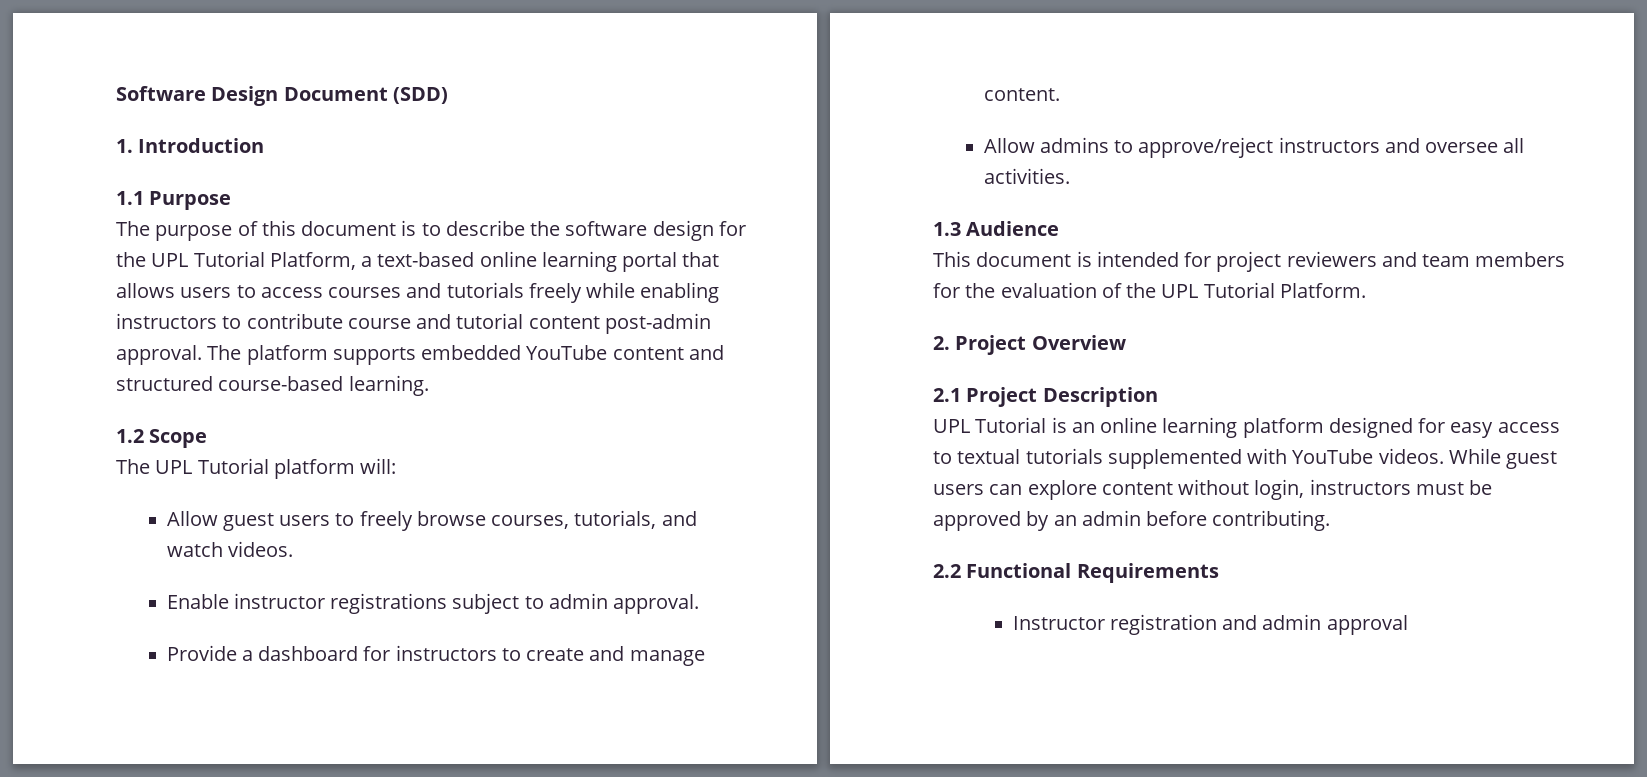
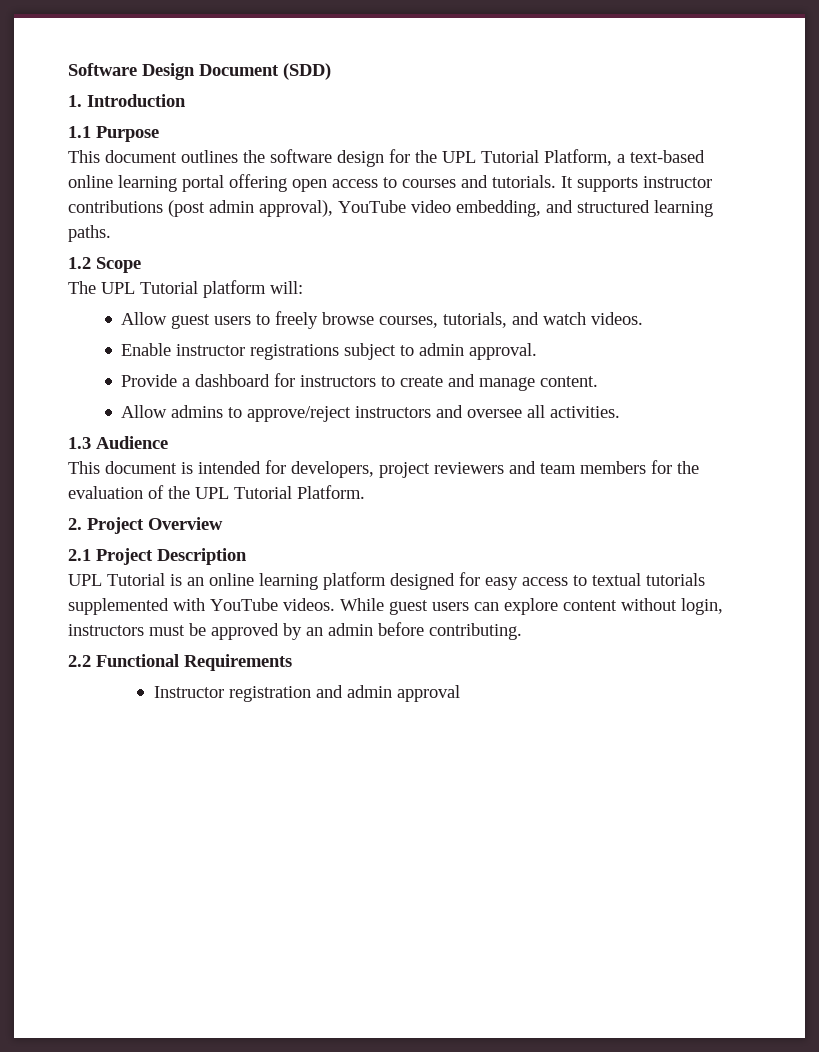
- The purpose of this document is to describe the software design for the UPL Tutorial Platform, a text-based online learning portal that allows users to access courses and tutorials freely while enabling instructors to contribute course and tutorial content post-admin approval. The platform supports embedded YouTube content and structured course-based learning.
+ This document outlines the software design for the UPL Tutorial Platform, a text-based online learning portal offering open access to courses and tutorials. It supports instructor contributions (post admin approval), YouTube video embedding, and structured learning paths.
- This document is intended for project reviewers and team members for the evaluation of the UPL Tutorial Platform.
+ This document is intended for developers, project reviewers and team members for the evaluation of the UPL Tutorial Platform.

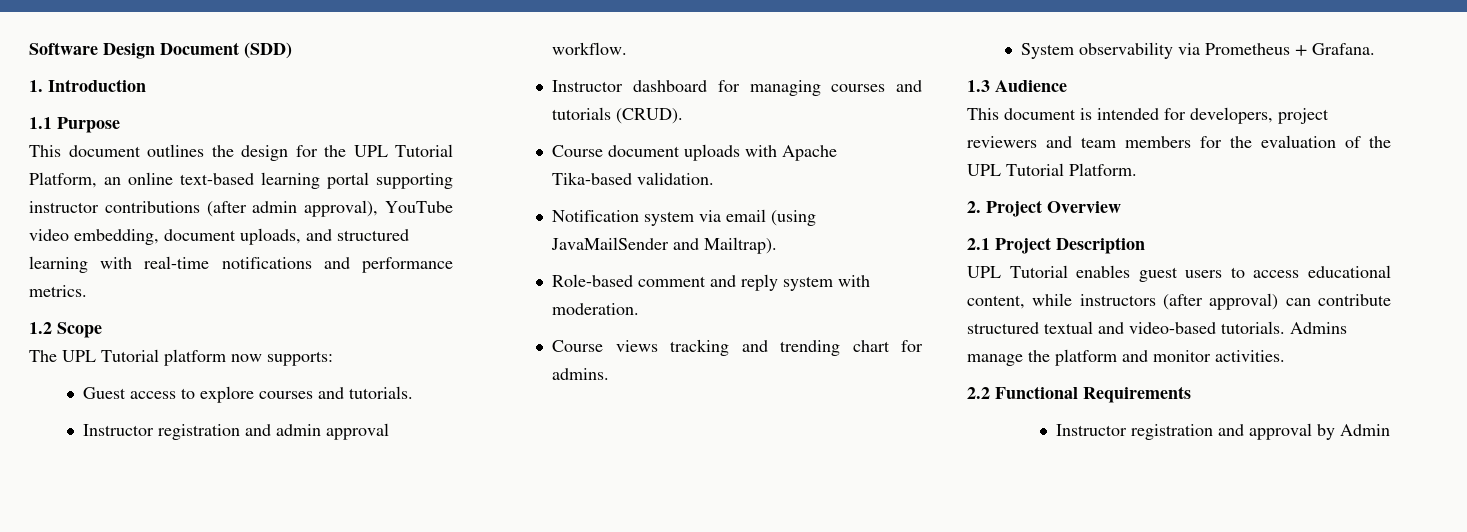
- This document outlines the software design for the UPL Tutorial Platform, a text-based online learning portal offering open access to courses and tutorials. It supports instructor contributions (post admin approval), YouTube video embedding, and structured learning paths.
+ This document outlines the design for the UPL Tutorial Platform, an online text-based learning portal supporting instructor contributions (after admin approval), YouTube video embedding, document uploads, and structured learning with real-time notifications and performance metrics.
- The UPL Tutorial platform will:
- Allow guest users to freely browse courses, tutorials, and watch videos.
- Enable instructor registrations subject to admin approval.
- Provide a dashboard for instructors to create and manage content.
- Allow admins to approve/reject instructors and oversee all activities.
+ The UPL Tutorial platform now supports:
+ Guest access to explore courses and tutorials.
+ Instructor registration and admin approval workflow.
+ Instructor dashboard for managing courses and tutorials (CRUD).
+ Course document uploads with Apache Tika-based validation.
+ Notification system via email (using JavaMailSender and Mailtrap).
+ Role-based comment and reply system with moderation.
+ Course views tracking and trending chart for admins.
+ System observability via Prometheus + Grafana.
- UPL Tutorial is an online learning platform designed for easy access to textual tutorials supplemented with YouTube videos. While guest users can explore content without login, instructors must be approved by an admin before contributing.
+ UPL Tutorial enables guest users to access educational content, while instructors (after approval) can contribute structured textual and video-based tutorials. Admins manage the platform and monitor activities.
- Instructor registration and admin approval
+ Instructor registration and approval by Admin

